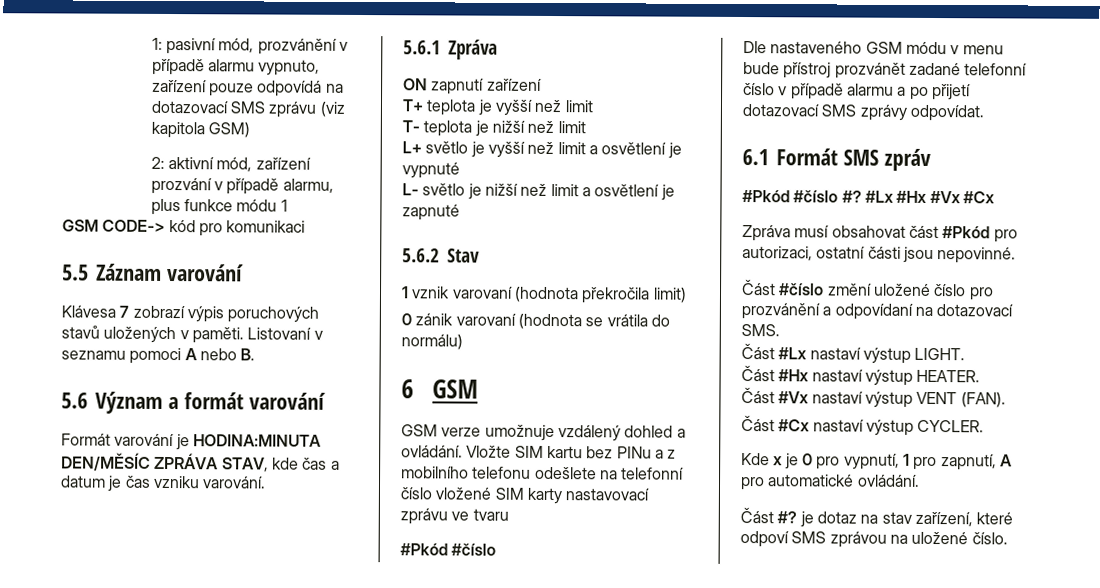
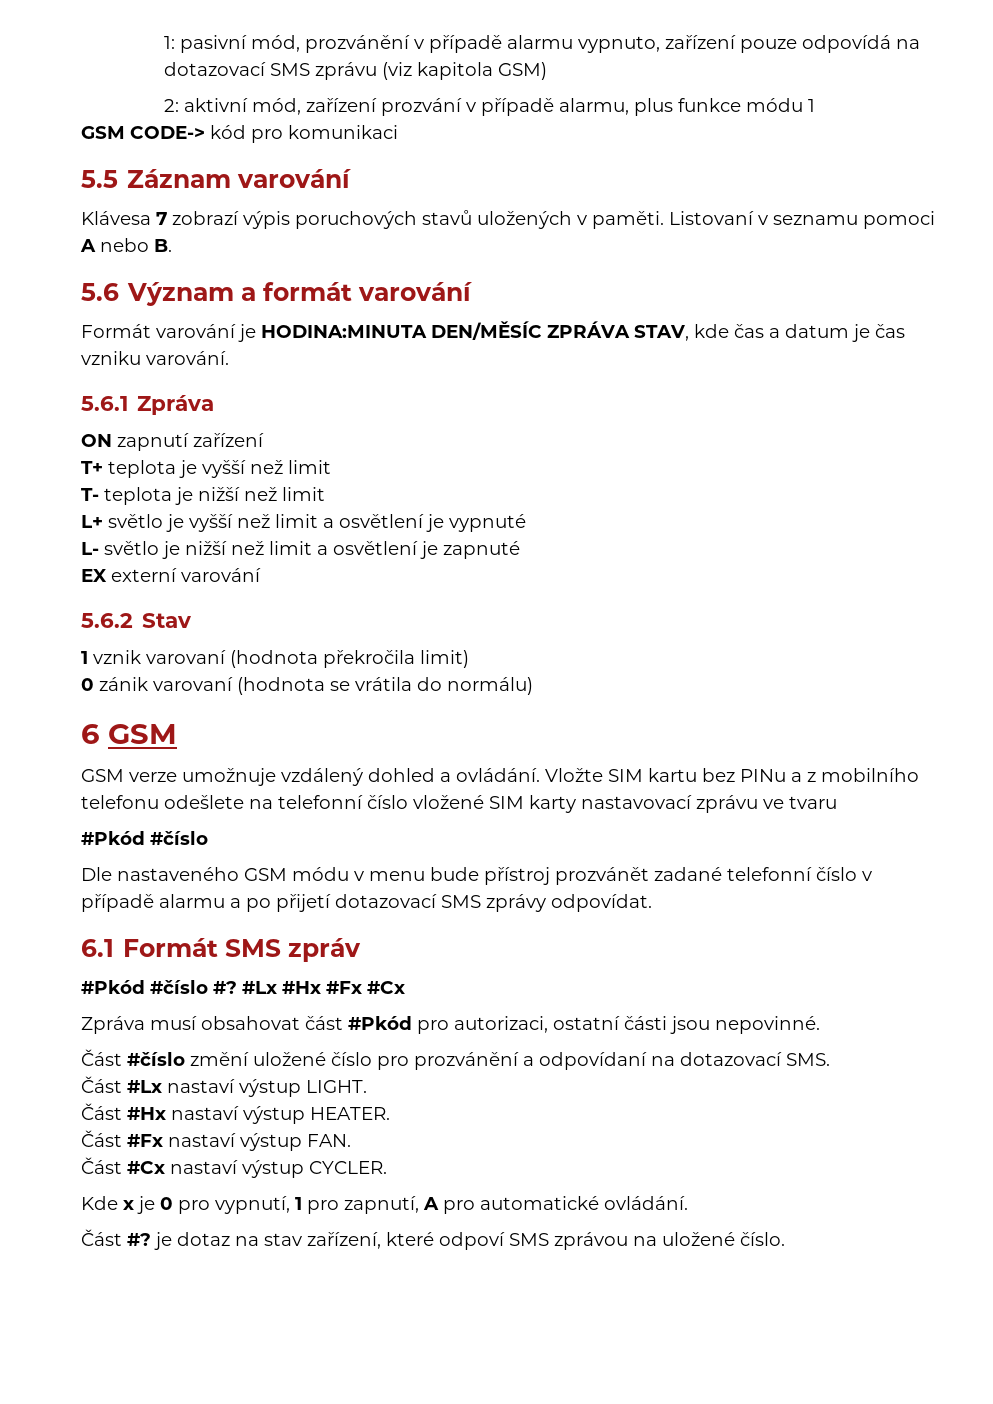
+ EX externí varování
- #Lx #Hx #Vx #Cx
+ #Lx #Hx #Fx #Cx
- Část #Vx nastaví výstup VENT (FAN).
+ Část #Fx nastaví výstup FAN.

